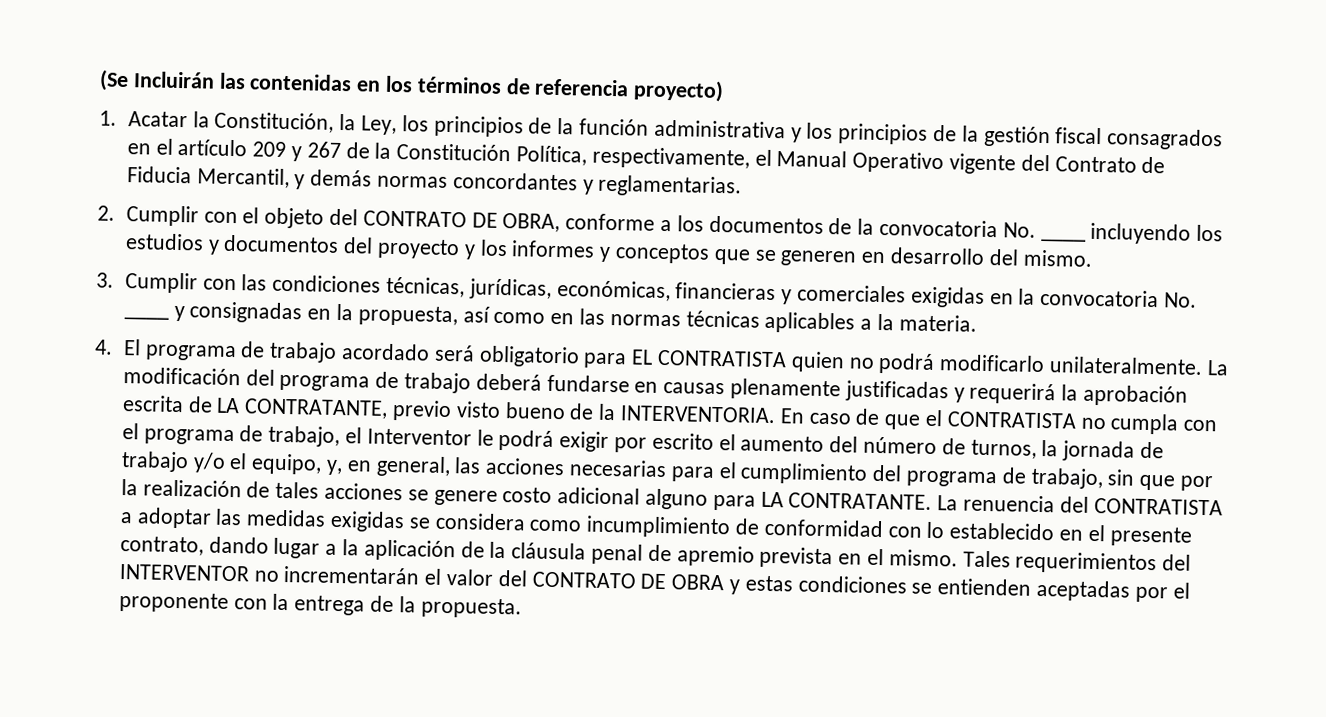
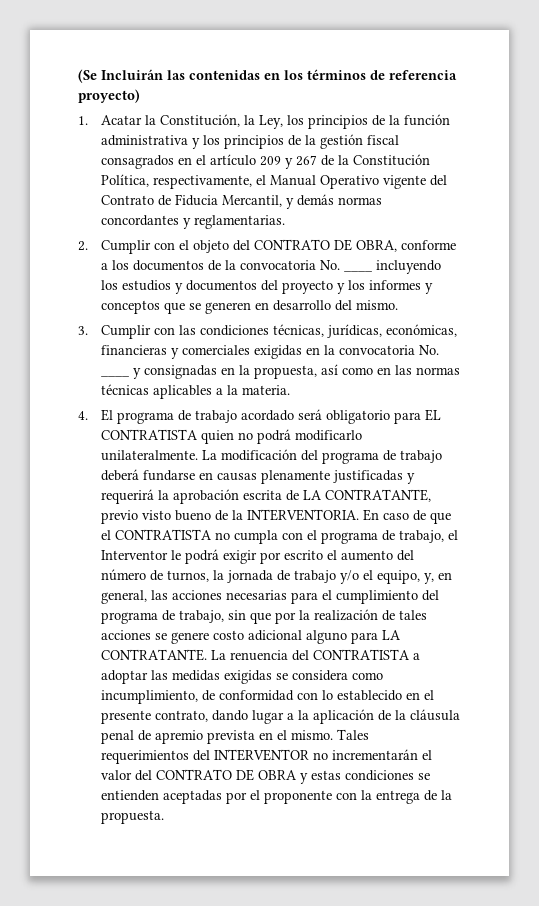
- La renuencia del CONTRATISTA a adoptar las medidas exigidas se considera como incumplimiento de conformidad con lo establecido en el presente contrato, dando lugar a la aplicación de la cláusula penal de apremio prevista en el mismo.
+ La renuencia del CONTRATISTA a adoptar las medidas exigidas se considera como incumplimiento, de conformidad con lo establecido en el presente contrato, dando lugar a la aplicación de la cláusula penal de apremio prevista en el mismo.

